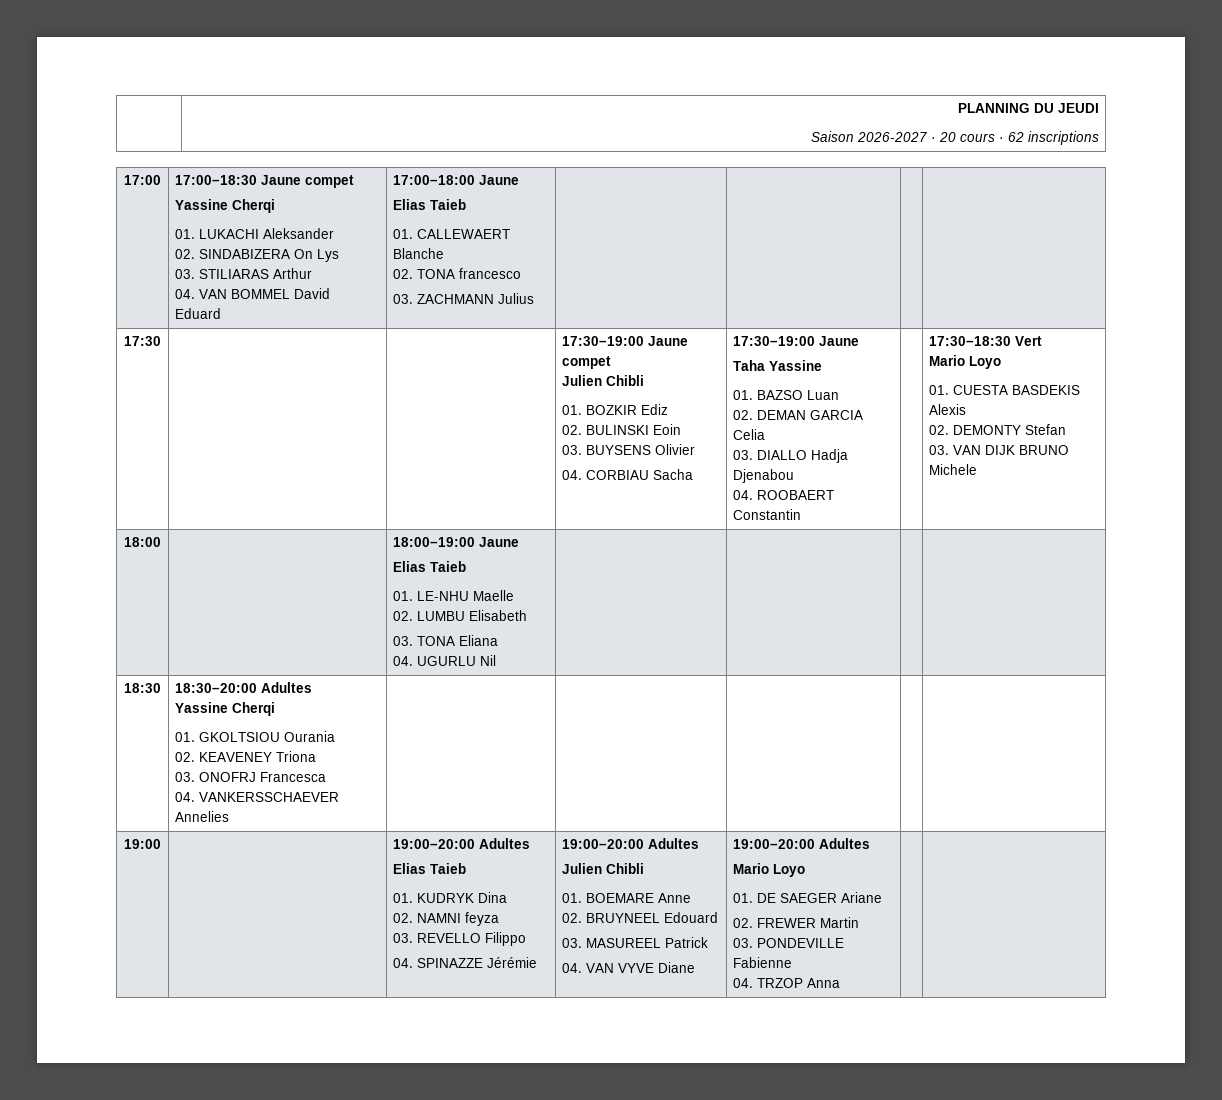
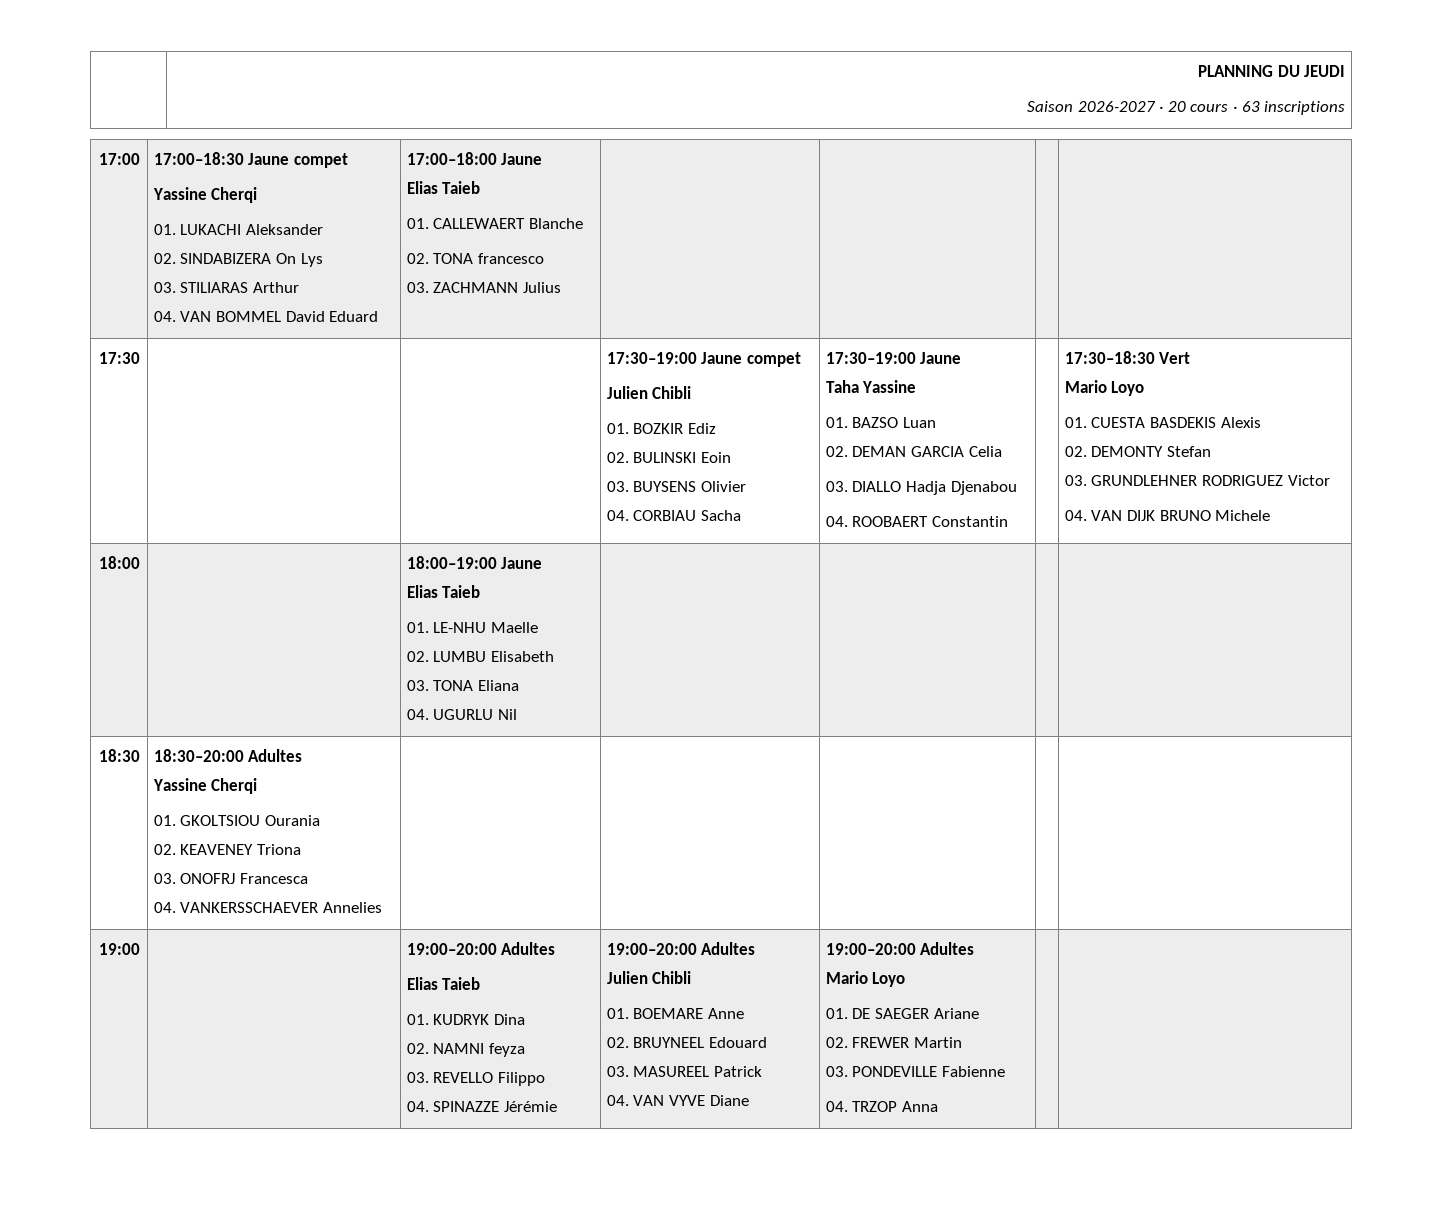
  | PLANNING DU JEUDI
- Saison 2026-2027 · 20 cours · 62 inscriptions
+ Saison 2026-2027 · 20 cours · 63 inscriptions
- 03. VAN DIJK BRUNO Michele
+ 03. GRUNDLEHNER RODRIGUEZ Victor
+ 04. VAN DIJK BRUNO Michele

